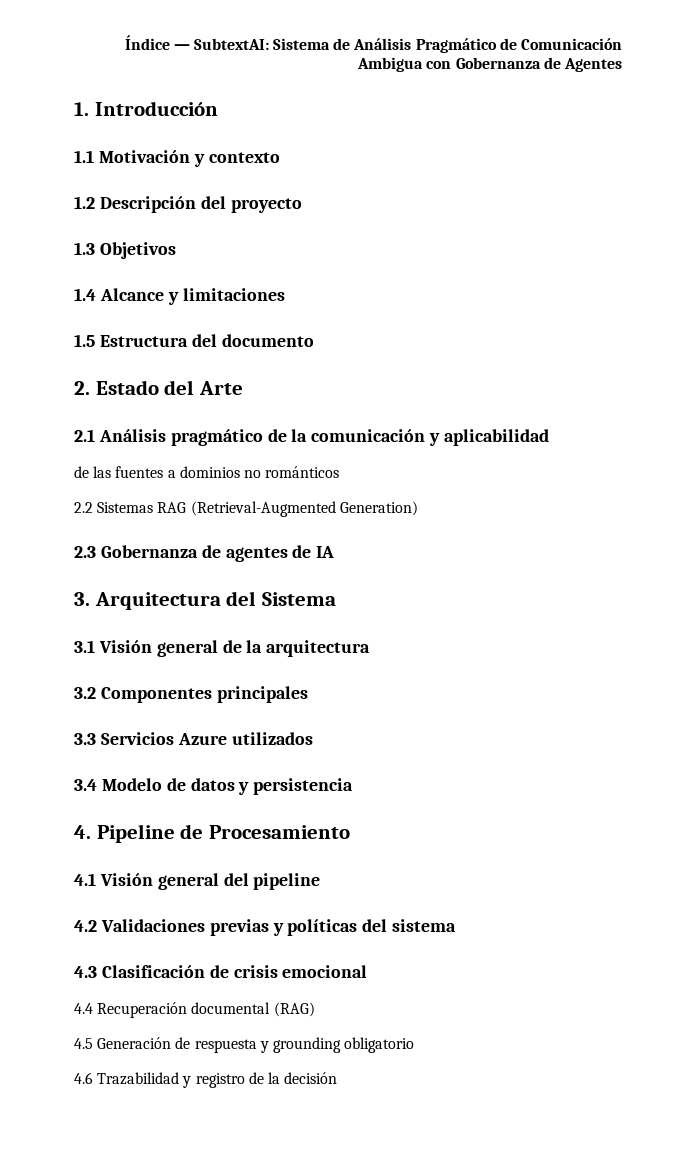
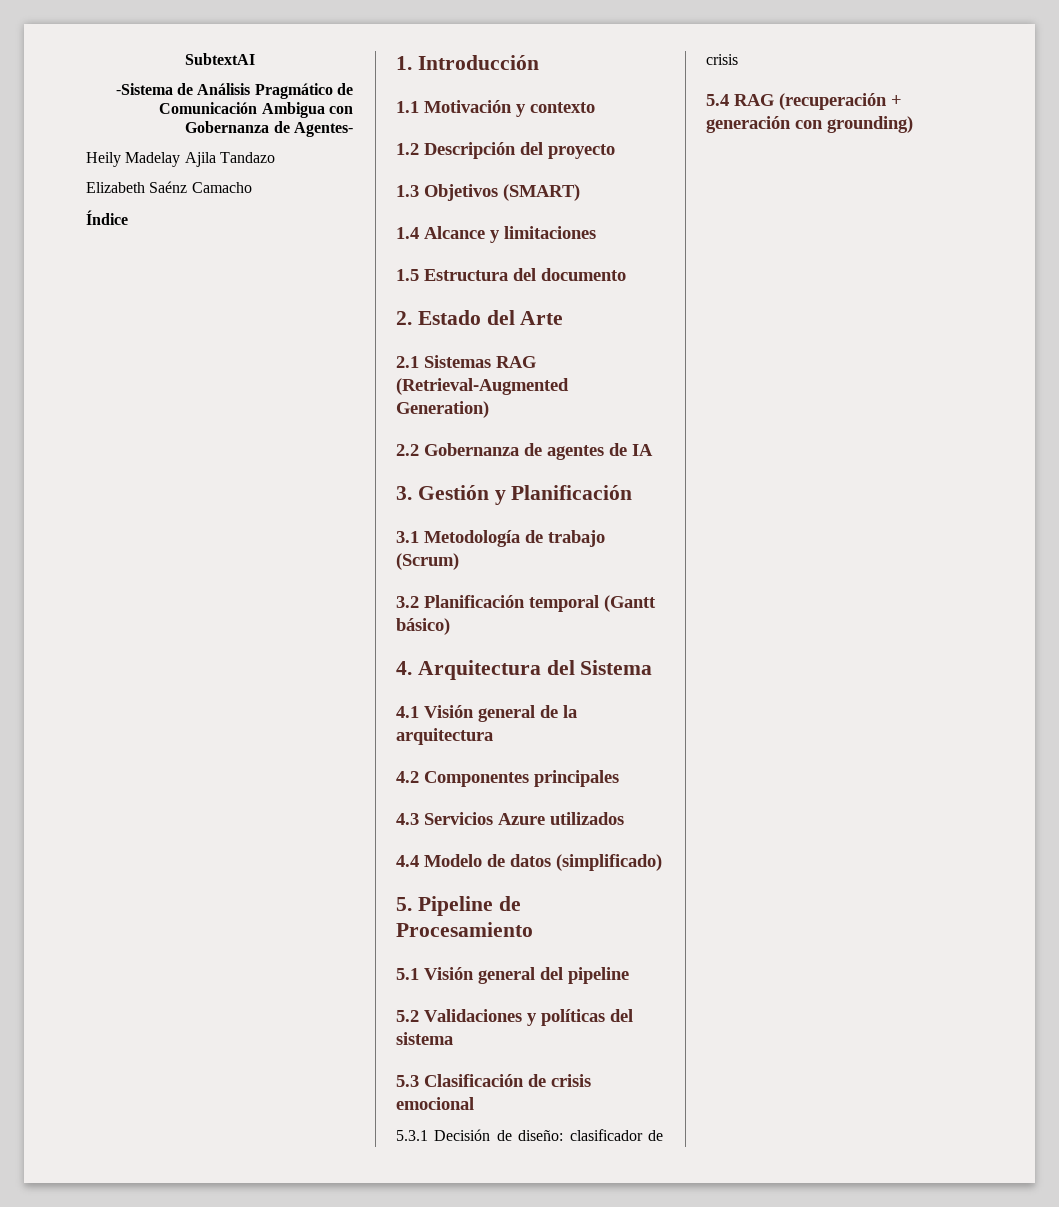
- Índice — SubtextAI: Sistema de Análisis Pragmático de Comunicación Ambigua con Gobernanza de Agentes
+ SubtextAI
+ -Sistema de Análisis Pragmático de Comunicación Ambigua con Gobernanza de Agentes-
+ Heily Madelay Ajila Tandazo
+ Elizabeth Saénz Camacho
+ Índice
- 1.3 Objetivos
+ 1.3 Objetivos (SMART)
- 2.1 Análisis pragmático de la comunicación y aplicabilidad
- de las fuentes a dominios no románticos
- 2.2 Sistemas RAG (Retrieval-Augmented Generation)
+ 2.1 Sistemas RAG (Retrieval-Augmented Generation)
- 2.3 Gobernanza de agentes de IA
+ 2.2 Gobernanza de agentes de IA
- 3. Arquitectura del Sistema
+ 3. Gestión y Planificación
+ 3.1 Metodología de trabajo (Scrum)
+ 3.2 Planificación temporal (Gantt básico)
+ 4. Arquitectura del Sistema
- 3.1 Visión general de la arquitectura
+ 4.1 Visión general de la arquitectura
- 3.2 Componentes principales
+ 4.2 Componentes principales
- 3.3 Servicios Azure utilizados
+ 4.3 Servicios Azure utilizados
- 3.4 Modelo de datos y persistencia
- 4. Pipeline de Procesamiento
+ 4.4 Modelo de datos (simplificado)
+ 5. Pipeline de Procesamiento
- 4.1 Visión general del pipeline
+ 5.1 Visión general del pipeline
- 4.2 Validaciones previas y políticas del sistema
+ 5.2 Validaciones y políticas del sistema
- 4.3 Clasificación de crisis emocional
+ 5.3 Clasificación de crisis emocional
- 4.4 Recuperación documental (RAG)
- 4.5 Generación de respuesta y grounding obligatorio
- 4.6 Trazabilidad y registro de la decisión
+ 5.3.1 Decisión de diseño: clasificador de crisis
+ 5.4 RAG (recuperación + generación con grounding)

